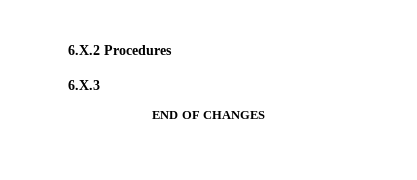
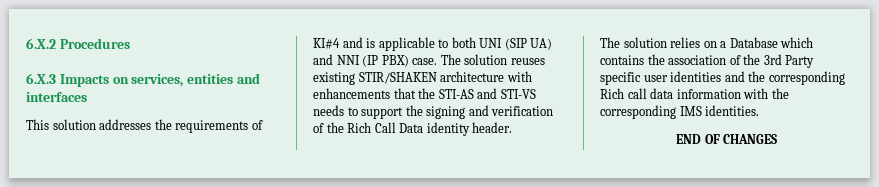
- 6.X.3
+ 6.X.3 Impacts on services, entities and interfaces
+ This solution addresses the requirements of KI#4 and is applicable to both UNI (SIP UA) and NNI (IP PBX) case. The solution reuses existing STIR/SHAKEN architecture with enhancements that the STI-AS and STI-VS needs to support the signing and verification of the Rich Call Data identity header.
+ The solution relies on a Database which contains the association of the 3rd Party specific user identities and the corresponding Rich call data information with the corresponding IMS identities.

